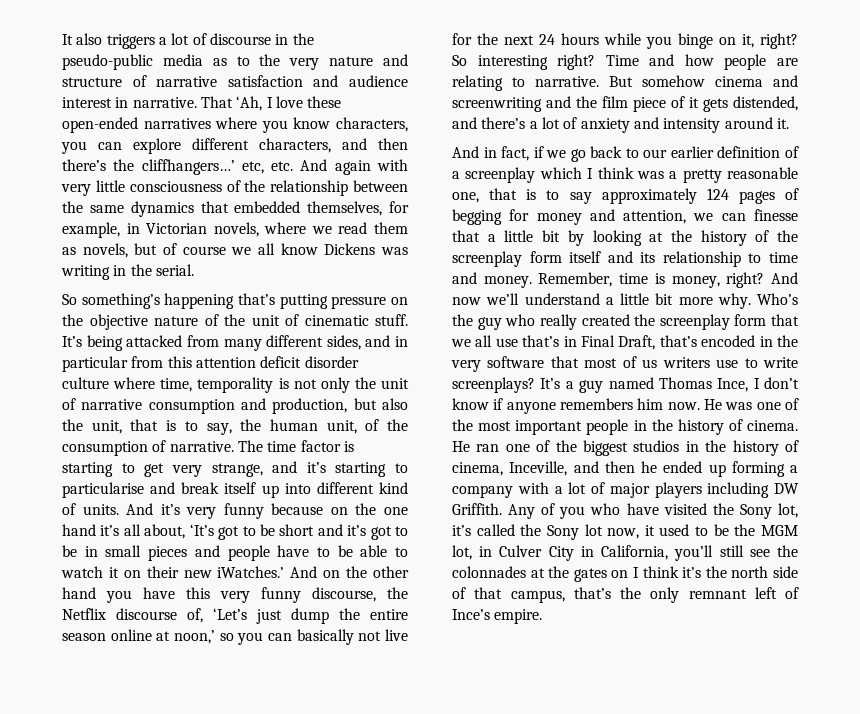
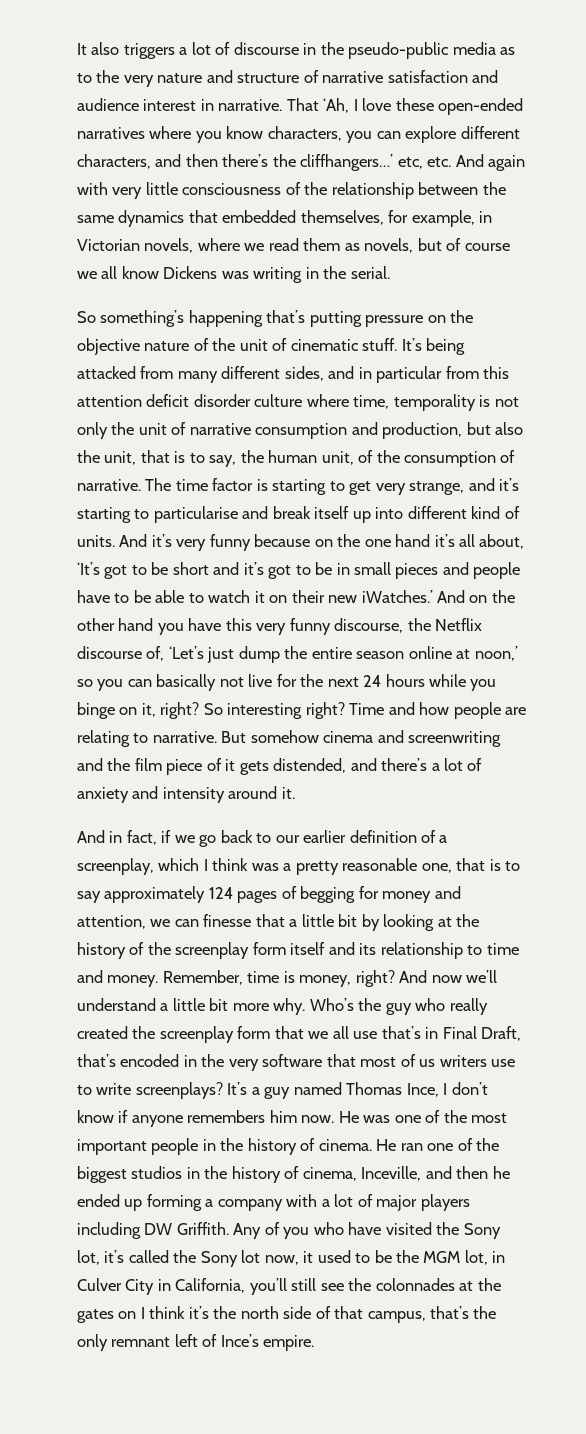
- And in fact, if we go back to our earlier definition of a screenplay which I think was a pretty reasonable one, that is to say approximately 124 pages of begging for money and attention, we can finesse that a little bit by looking at the history of the screenplay form itself and its relationship to time and money.
+ And in fact, if we go back to our earlier definition of a screenplay, which I think was a pretty reasonable one, that is to say approximately 124 pages of begging for money and attention, we can finesse that a little bit by looking at the history of the screenplay form itself and its relationship to time and money.

